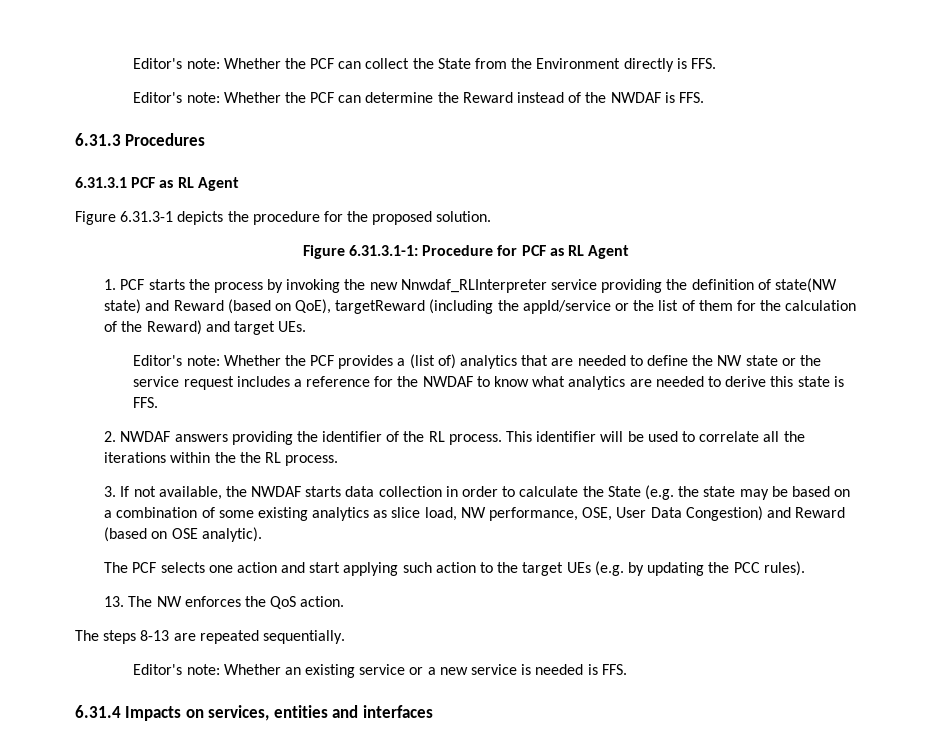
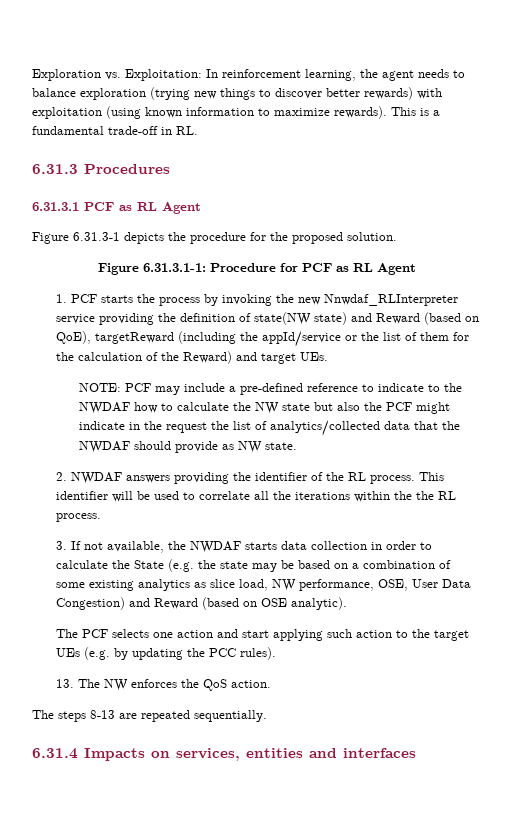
- Editor's note: Whether the PCF can collect the State from the Environment directly is FFS.
- Editor's note: Whether the PCF can determine the Reward instead of the NWDAF is FFS.
+ Exploration vs. Exploitation: In reinforcement learning, the agent needs to balance exploration (trying new things to discover better rewards) with exploitation (using known information to maximize rewards). This is a fundamental trade-off in RL.
- Editor's note: Whether the PCF provides a (list of) analytics that are needed to define the NW state or the service request includes a reference for the NWDAF to know what analytics are needed to derive this state is FFS.
+ NOTE: PCF may include a pre-defined reference to indicate to the NWDAF how to calculate the NW state but also the PCF might indicate in the request the list of analytics/collected data that the NWDAF should provide as NW state.
- Editor's note: Whether an existing service or a new service is needed is FFS.

